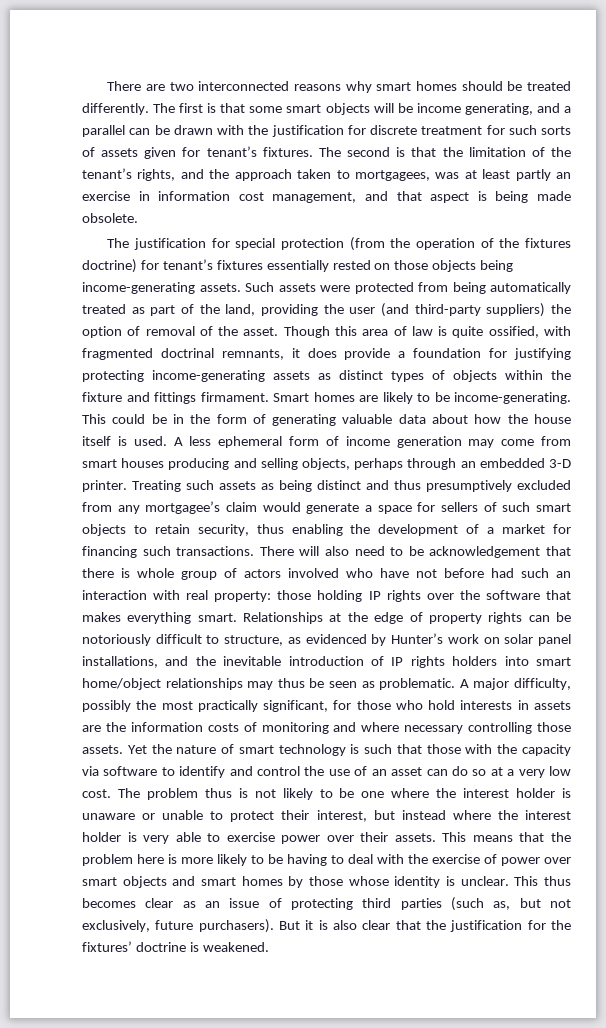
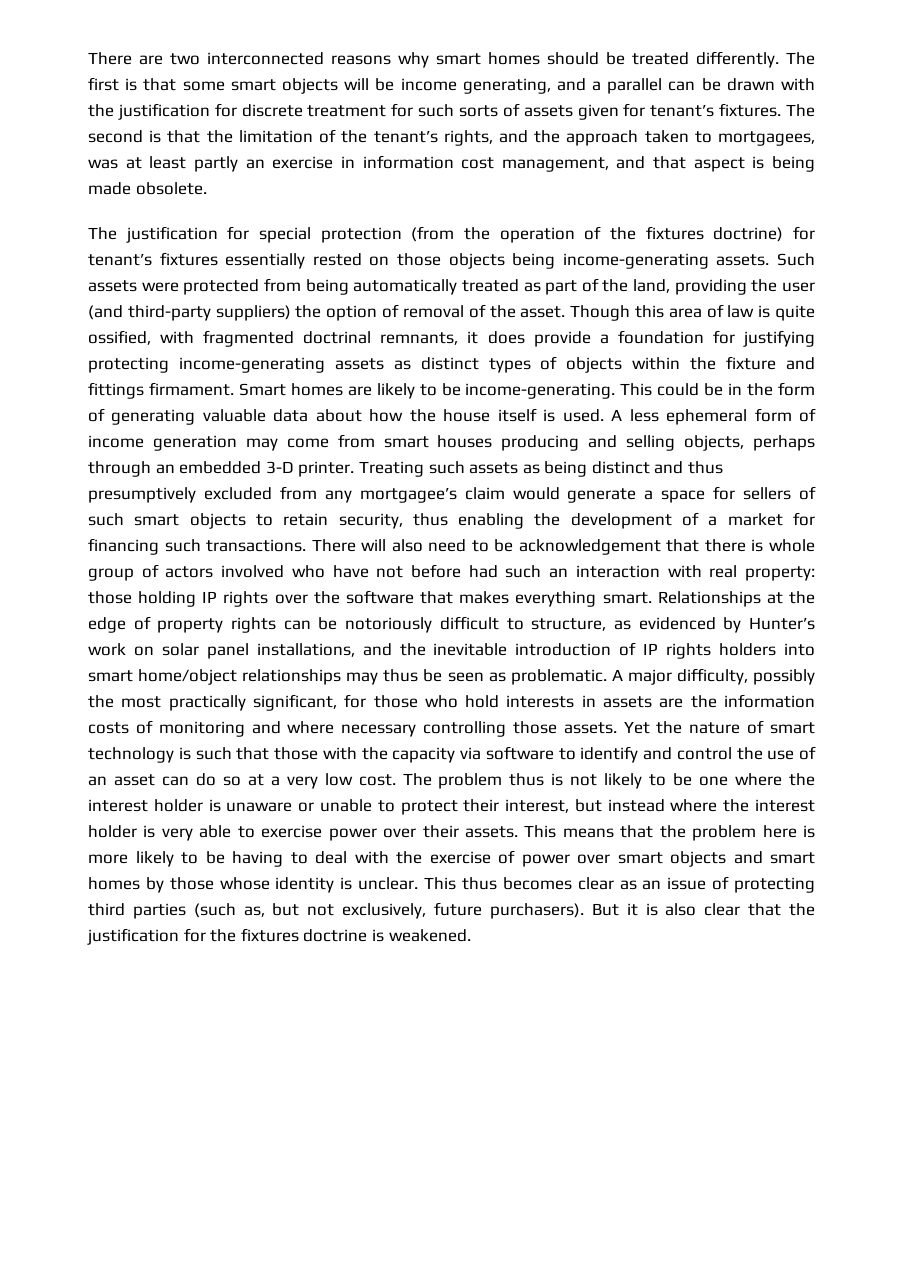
- But it is also clear that the justification for the fixtures’ doctrine is weakened.
+ But it is also clear that the justification for the fixtures doctrine is weakened.

